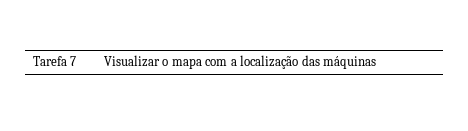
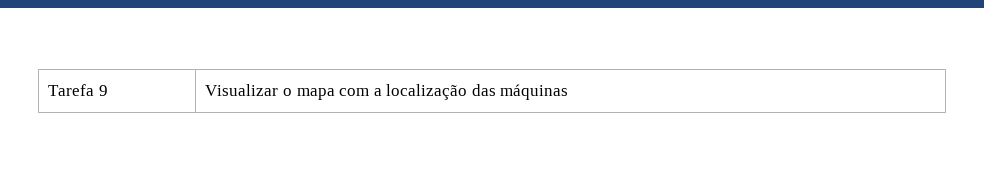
- Tarefa 7 | Visualizar o mapa com a localização das máquinas
+ Tarefa 9 | Visualizar o mapa com a localização das máquinas

